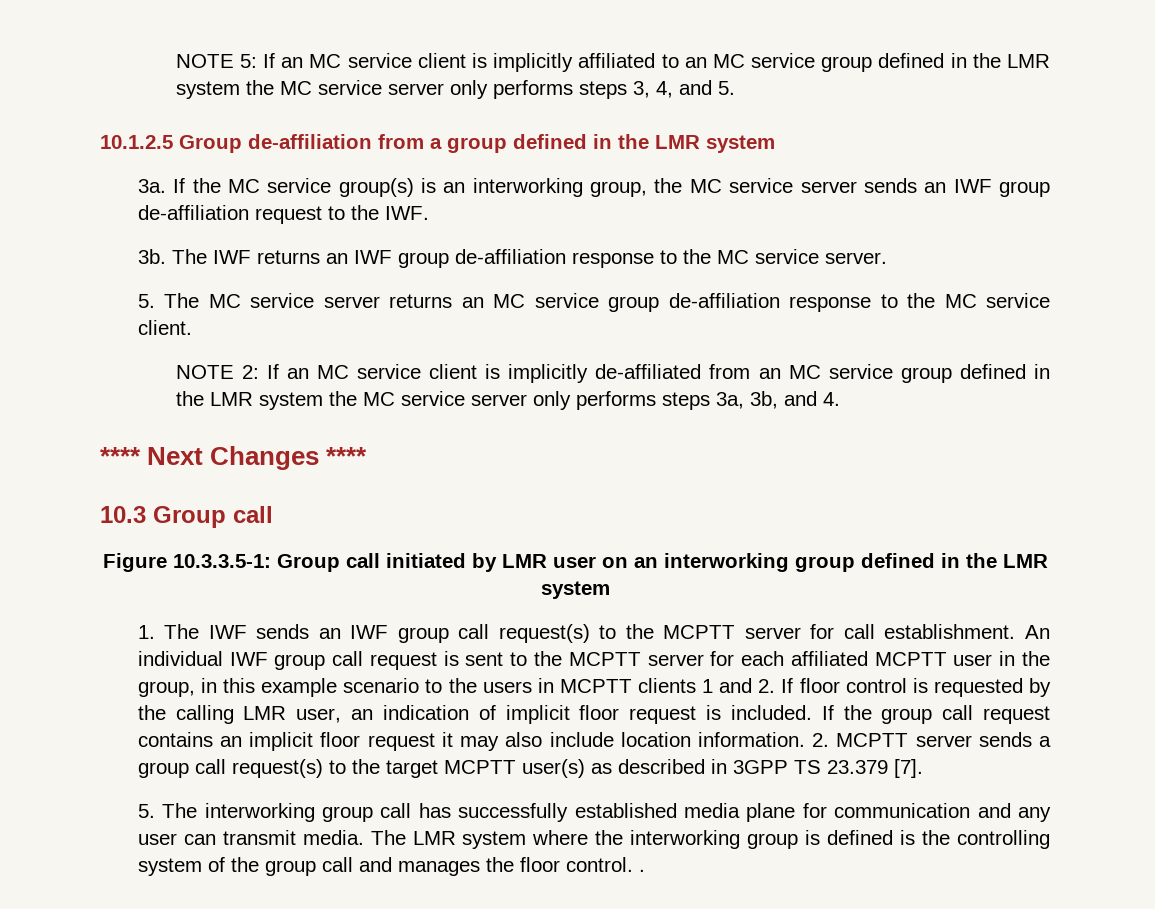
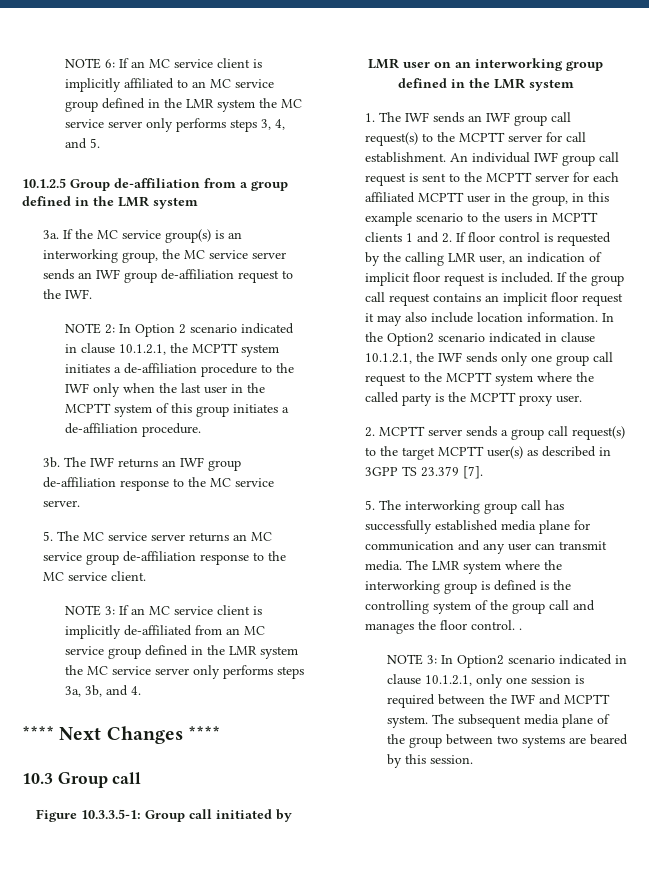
- NOTE 5: If an MC service client is implicitly affiliated to an MC service group defined in the LMR system the MC service server only performs steps 3, 4, and 5.
+ NOTE 6: If an MC service client is implicitly affiliated to an MC service group defined in the LMR system the MC service server only performs steps 3, 4, and 5.
+ NOTE 2: In Option 2 scenario indicated in clause 10.1.2.1, the MCPTT system initiates a de-affiliation procedure to the IWF only when the last user in the MCPTT system of this group initiates a de-affiliation procedure.
- NOTE 2: If an MC service client is implicitly de-affiliated from an MC service group defined in the LMR system the MC service server only performs steps 3a, 3b, and 4.
+ NOTE 3: If an MC service client is implicitly de-affiliated from an MC service group defined in the LMR system the MC service server only performs steps 3a, 3b, and 4.
- If the group call request contains an implicit floor request it may also include location information. 2. MCPTT server sends a group call request(s) to the target MCPTT user(s) as described in 3GPP TS 23.379 [7].
+ If the group call request contains an implicit floor request it may also include location information. In the Option2 scenario indicated in clause 10.1.2.1, the IWF sends only one group call request to the MCPTT system where the called party is the MCPTT proxy user.
+ 2. MCPTT server sends a group call request(s) to the target MCPTT user(s) as described in 3GPP TS 23.379 [7].
+ NOTE 3: In Option2 scenario indicated in clause 10.1.2.1, only one session is required between the IWF and MCPTT system. The subsequent media plane of the group between two systems are beared by this session.

